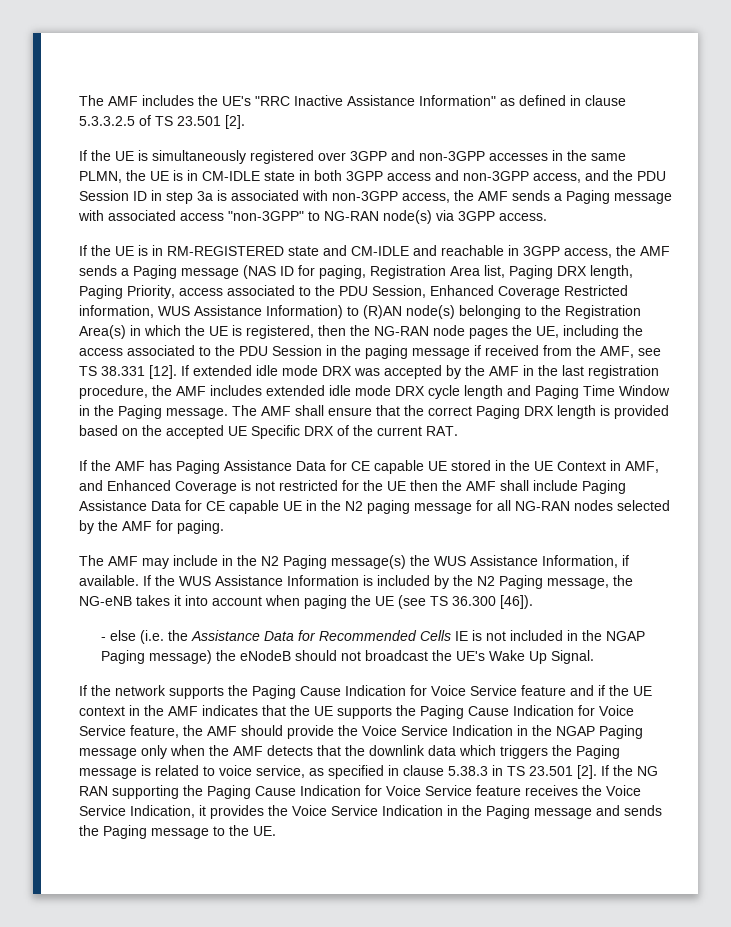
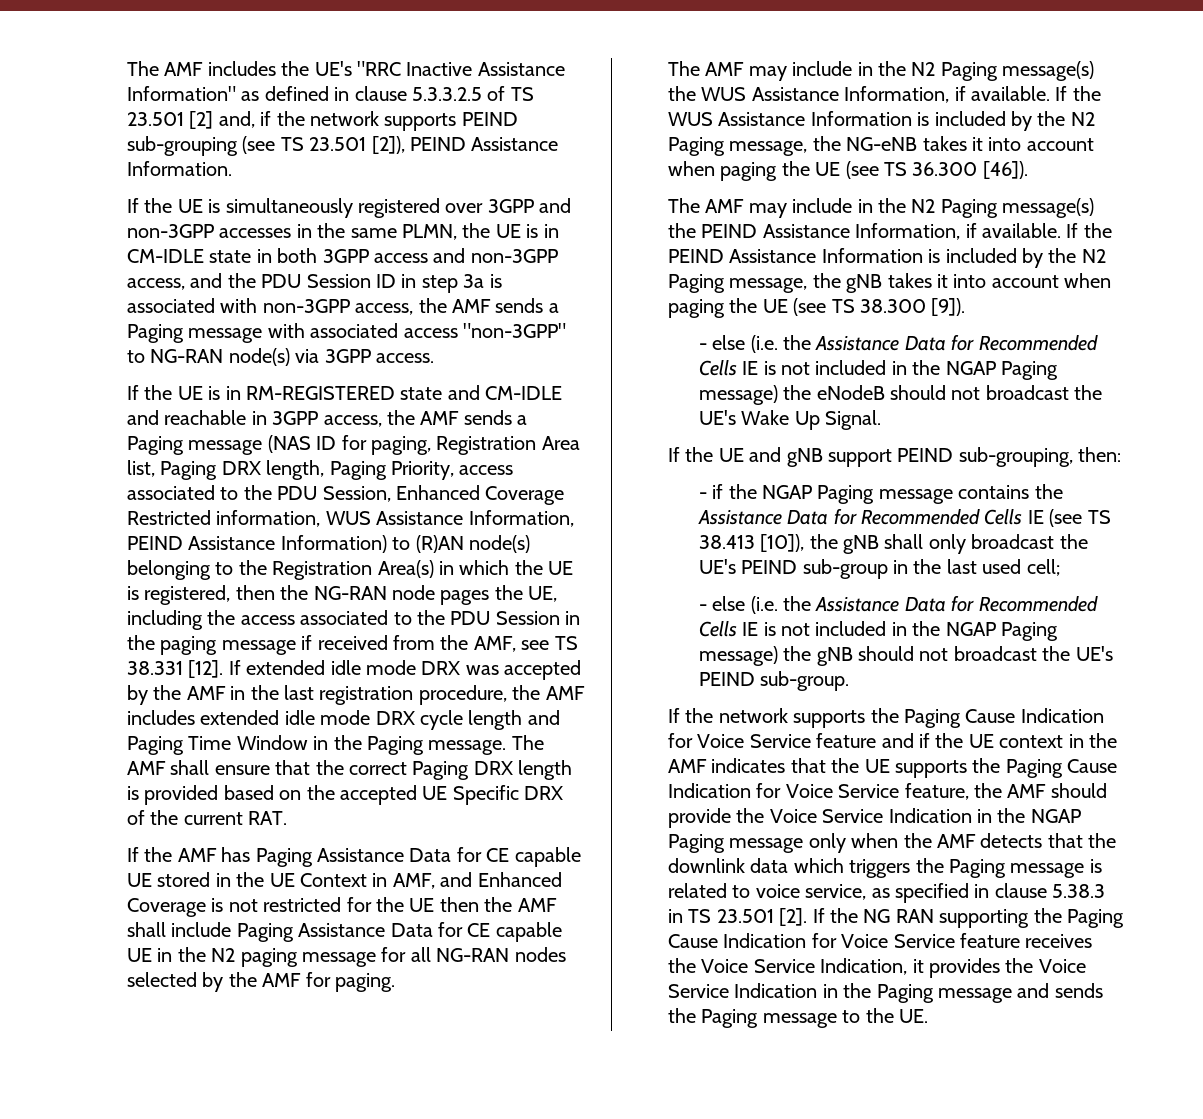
- The AMF includes the UE's "RRC Inactive Assistance Information" as defined in clause 5.3.3.2.5 of TS 23.501 [2].
+ The AMF includes the UE's "RRC Inactive Assistance Information" as defined in clause 5.3.3.2.5 of TS 23.501 [2] and, if the network supports PEIND sub-grouping (see TS 23.501 [2]), PEIND Assistance Information.
- If the UE is in RM-REGISTERED state and CM-IDLE and reachable in 3GPP access, the AMF sends a Paging message (NAS ID for paging, Registration Area list, Paging DRX length, Paging Priority, access associated to the PDU Session, Enhanced Coverage Restricted information, WUS Assistance Information) to (R)AN node(s) belonging to the Registration Area(s) in which the UE is registered, then the NG-RAN node pages the UE, including the access associated to the PDU Session in the paging message if received from the AMF, see TS 38.331 [12].
+ If the UE is in RM-REGISTERED state and CM-IDLE and reachable in 3GPP access, the AMF sends a Paging message (NAS ID for paging, Registration Area list, Paging DRX length, Paging Priority, access associated to the PDU Session, Enhanced Coverage Restricted information, WUS Assistance Information, PEIND Assistance Information) to (R)AN node(s) belonging to the Registration Area(s) in which the UE is registered, then the NG-RAN node pages the UE, including the access associated to the PDU Session in the paging message if received from the AMF, see TS 38.331 [12].
+ The AMF may include in the N2 Paging message(s) the PEIND Assistance Information, if available. If the PEIND Assistance Information is included by the N2 Paging message, the gNB takes it into account when paging the UE (see TS 38.300 [9]).
+ If the UE and gNB support PEIND sub-grouping, then:
+ - if the NGAP Paging message contains the Assistance Data for Recommended Cells IE (see TS 38.413 [10]), the gNB shall only broadcast the UE's PEIND sub-group in the last used cell;
+ - else (i.e. the Assistance Data for Recommended Cells IE is not included in the NGAP Paging message) the gNB should not broadcast the UE's PEIND sub-group.

